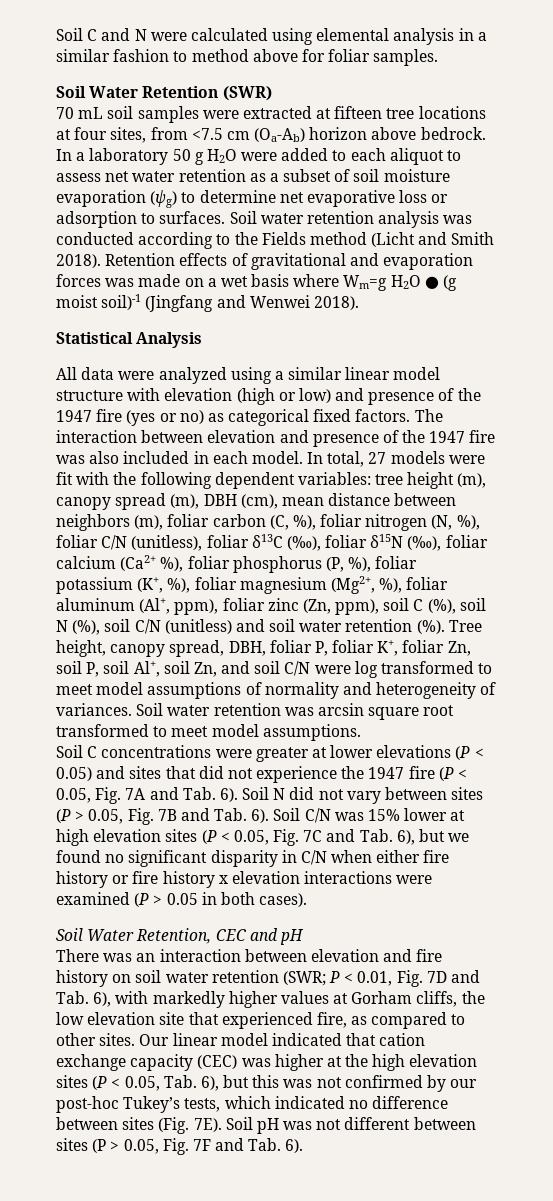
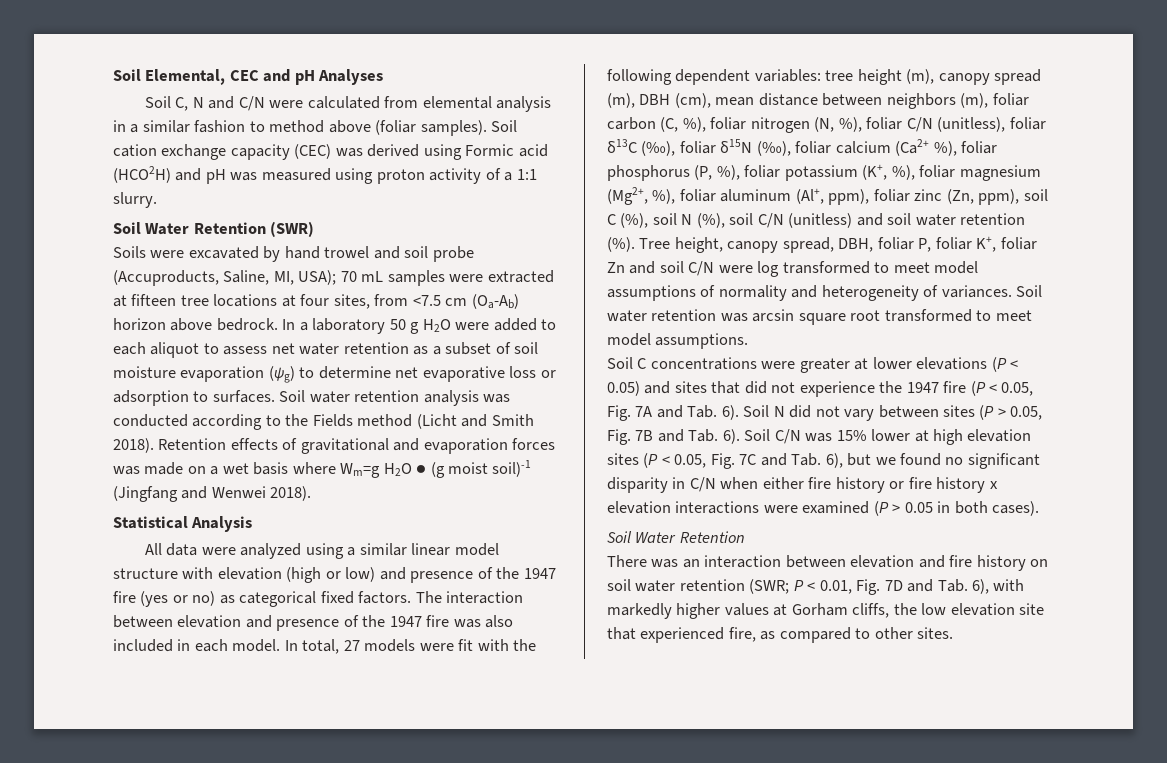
- Soil C and N were calculated using elemental analysis in a similar fashion to method above for foliar samples.
+ Soil Elemental, CEC and pH Analyses
+ Soil C, N and C/N were calculated from elemental analysis in a similar fashion to method above (foliar samples). Soil cation exchange capacity (CEC) was derived using Formic acid (HCO2H) and pH was measured using proton activity of a 1:1 slurry.
  Soil Water Retention (SWR)
- 70 mL soil samples were extracted at fifteen tree locations at four sites, from <7.5 cm (Oa-Ab) horizon above bedrock.
+ Soils were excavated by hand trowel and soil probe (Accuproducts, Saline, MI, USA); 70 mL samples were extracted at fifteen tree locations at four sites, from <7.5 cm (Oa-Ab) horizon above bedrock.
- Tree height, canopy spread, DBH, foliar P, foliar K+, foliar Zn, soil P, soil Al+, soil Zn, and soil C/N were log transformed to meet model assumptions of normality and heterogeneity of variances.
+ Tree height, canopy spread, DBH, foliar P, foliar K+, foliar Zn and soil C/N were log transformed to meet model assumptions of normality and heterogeneity of variances.
  Soil C/N was 15% lower at high elevation sites (P < 0.05, Fig. 7C and Tab. 6), but we found no significant disparity in C/N when either fire history or fire history x elevation interactions were examined (P > 0.05 in both cases).
- Soil Water Retention, CEC and pH
+ Soil Water Retention
- Our linear model indicated that cation exchange capacity (CEC) was higher at the high elevation sites (P < 0.05, Tab. 6), but this was not confirmed by our post-hoc Tukey’s tests, which indicated no difference between sites (Fig. 7E). Soil pH was not different between sites (P > 0.05, Fig. 7F and Tab. 6).

